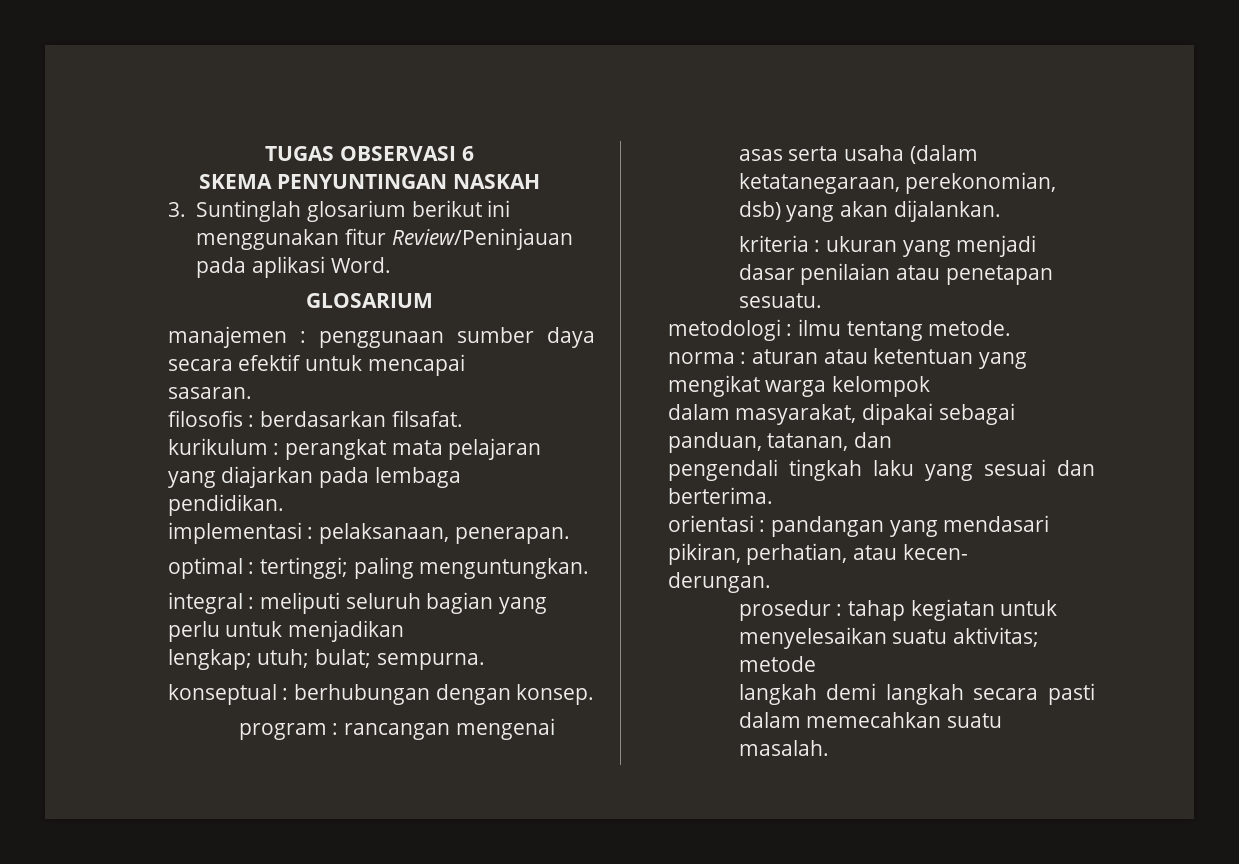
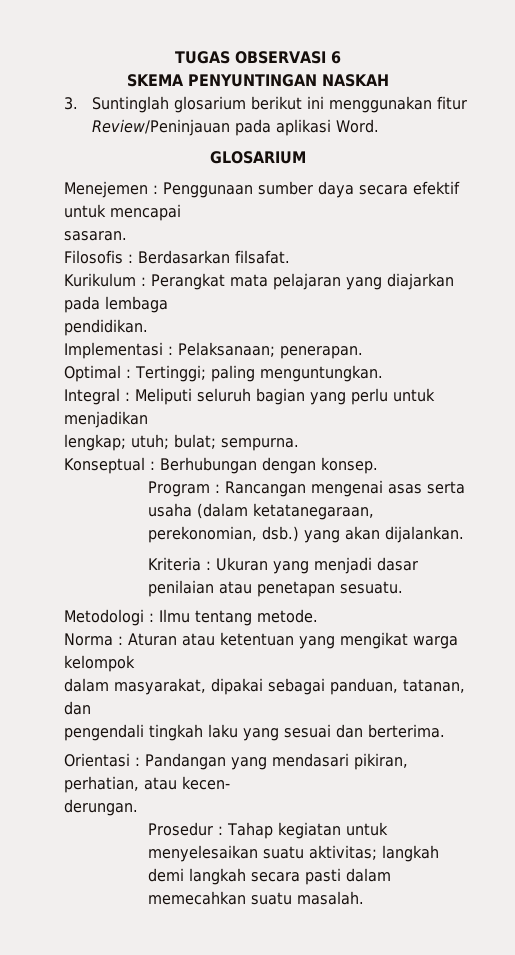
- manajemen : penggunaan sumber daya secara efektif untuk mencapai
+ Menejemen : Penggunaan sumber daya secara efektif untuk mencapai
- filosofis : berdasarkan filsafat.
- kurikulum : perangkat mata pelajaran yang diajarkan pada lembaga
+ Filosofis : Berdasarkan filsafat.
+ Kurikulum : Perangkat mata pelajaran yang diajarkan pada lembaga
- implementasi : pelaksanaan, penerapan.
- optimal : tertinggi; paling menguntungkan.
+ Implementasi : Pelaksanaan; penerapan.
+ Optimal : Tertinggi; paling menguntungkan.
- integral : meliputi seluruh bagian yang perlu untuk menjadikan
+ Integral : Meliputi seluruh bagian yang perlu untuk menjadikan
- konseptual : berhubungan dengan konsep.
+ Konseptual : Berhubungan dengan konsep.
- program : rancangan mengenai asas serta usaha (dalam ketatanegaraan, perekonomian, dsb) yang akan dijalankan.
+ Program : Rancangan mengenai asas serta usaha (dalam ketatanegaraan, perekonomian, dsb.) yang akan dijalankan.
- kriteria : ukuran yang menjadi dasar penilaian atau penetapan sesuatu.
+ Kriteria : Ukuran yang menjadi dasar penilaian atau penetapan sesuatu.
- metodologi : ilmu tentang metode.
+ Metodologi : Ilmu tentang metode.
- norma : aturan atau ketentuan yang mengikat warga kelompok
+ Norma : Aturan atau ketentuan yang mengikat warga kelompok
- orientasi : pandangan yang mendasari pikiran, perhatian, atau kecen-
+ Orientasi : Pandangan yang mendasari pikiran, perhatian, atau kecen-
- prosedur : tahap kegiatan untuk menyelesaikan suatu aktivitas; metode
- langkah demi langkah secara pasti dalam memecahkan suatu masalah.
+ Prosedur : Tahap kegiatan untuk menyelesaikan suatu aktivitas; langkah demi langkah secara pasti dalam memecahkan suatu masalah.

